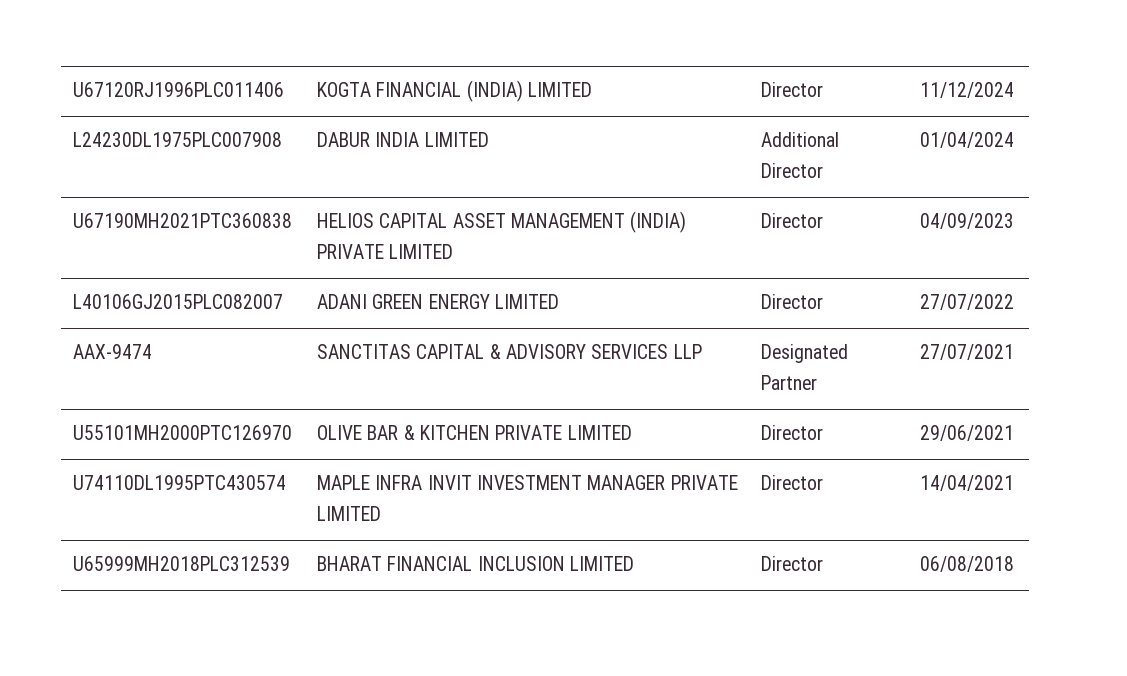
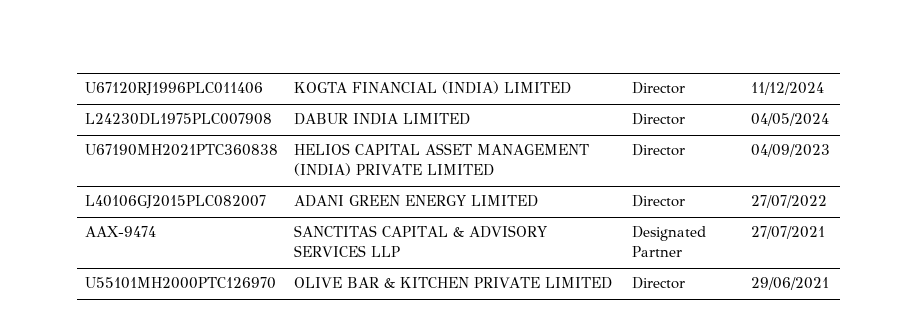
- L24230DL1975PLC007908 | DABUR INDIA LIMITED | Additional Director | 01/04/2024
+ L24230DL1975PLC007908 | DABUR INDIA LIMITED | Director | 04/05/2024
- U74110DL1995PTC430574 | MAPLE INFRA INVIT INVESTMENT MANAGER PRIVATE LIMITED | Director | 14/04/2021
- U65999MH2018PLC312539 | BHARAT FINANCIAL INCLUSION LIMITED | Director | 06/08/2018

